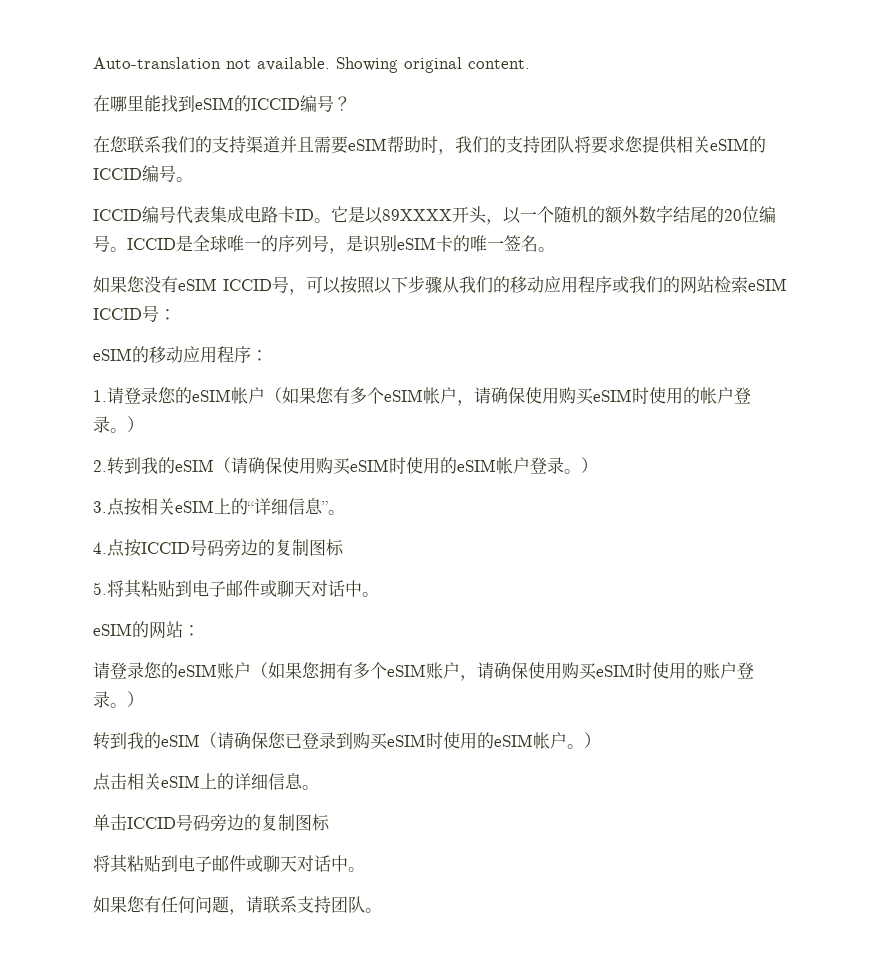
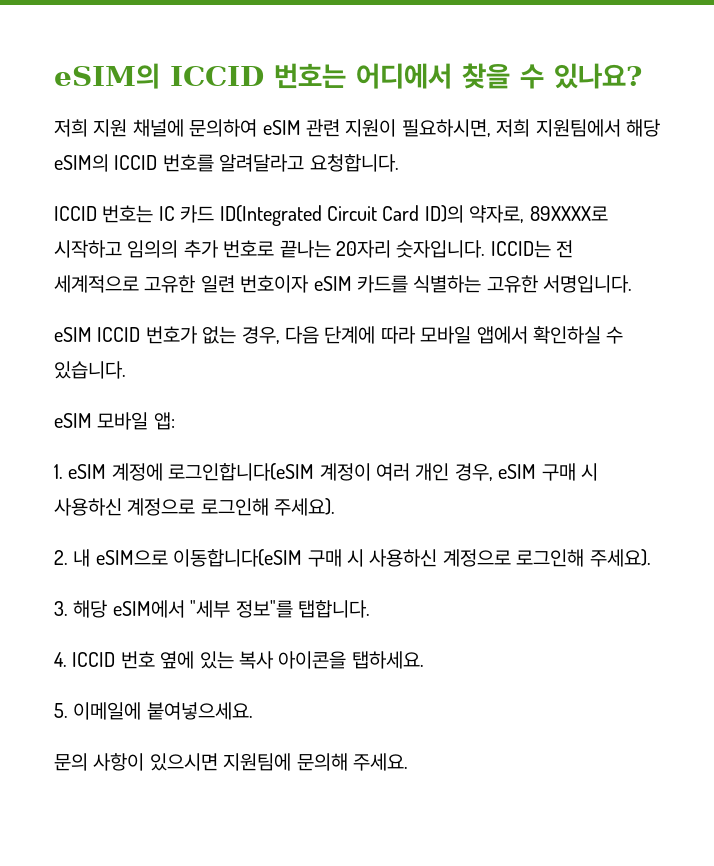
- Auto-translation not available. Showing original content.
- 在哪里能找到eSIM的ICCID编号？
- 在您联系我们的支持渠道并且需要eSIM帮助时，我们的支持团队将要求您提供相关eSIM的ICCID编号。
- ICCID编号代表集成电路卡ID。它是以89XXXX开头，以一个随机的额外数字结尾的20位编号。ICCID是全球唯一的序列号，是识别eSIM卡的唯一签名。
- 如果您没有eSIM ICCID号，可以按照以下步骤从我们的移动应用程序或我们的网站检索eSIM ICCID号：
- eSIM的移动应用程序：
- 1.请登录您的eSIM帐户（如果您有多个eSIM帐户，请确保使用购买eSIM时使用的帐户登录。）
- 2.转到我的eSIM（请确保使用购买eSIM时使用的eSIM帐户登录。）
- 3.点按相关eSIM上的“详细信息”。
- 4.点按ICCID号码旁边的复制图标
- 5.将其粘贴到电子邮件或聊天对话中。
- eSIM的网站：
- 请登录您的eSIM账户（如果您拥有多个eSIM账户，请确保使用购买eSIM时使用的账户登录。）
- 转到我的eSIM（请确保您已登录到购买eSIM时使用的eSIM帐户。）
- 点击相关eSIM上的详细信息。
- 单击ICCID号码旁边的复制图标
- 将其粘贴到电子邮件或聊天对话中。
- 如果您有任何问题，请联系支持团队。
+ eSIM의 ICCID 번호는 어디에서 찾을 수 있나요?
+ 저희 지원 채널에 문의하여 eSIM 관련 지원이 필요하시면, 저희 지원팀에서 해당 eSIM의 ICCID 번호를 알려달라고 요청합니다.
+ ICCID 번호는 IC 카드 ID(Integrated Circuit Card ID)의 약자로, 89XXXX로 시작하고 임의의 추가 번호로 끝나는 20자리 숫자입니다. ICCID는 전 세계적으로 고유한 일련 번호이자 eSIM 카드를 식별하는 고유한 서명입니다.
+ eSIM ICCID 번호가 없는 경우, 다음 단계에 따라 모바일 앱에서 확인하실 수 있습니다.
+ eSIM 모바일 앱:
+ 1. eSIM 계정에 로그인합니다(eSIM 계정이 여러 개인 경우, eSIM 구매 시 사용하신 계정으로 로그인해 주세요).
+ 2. 내 eSIM으로 이동합니다(eSIM 구매 시 사용하신 계정으로 로그인해 주세요).
+ 3. 해당 eSIM에서 "세부 정보"를 탭합니다.
+ 4. ICCID 번호 옆에 있는 복사 아이콘을 탭하세요.
+ 5. 이메일에 붙여넣으세요.
+ 문의 사항이 있으시면 지원팀에 문의해 주세요.

